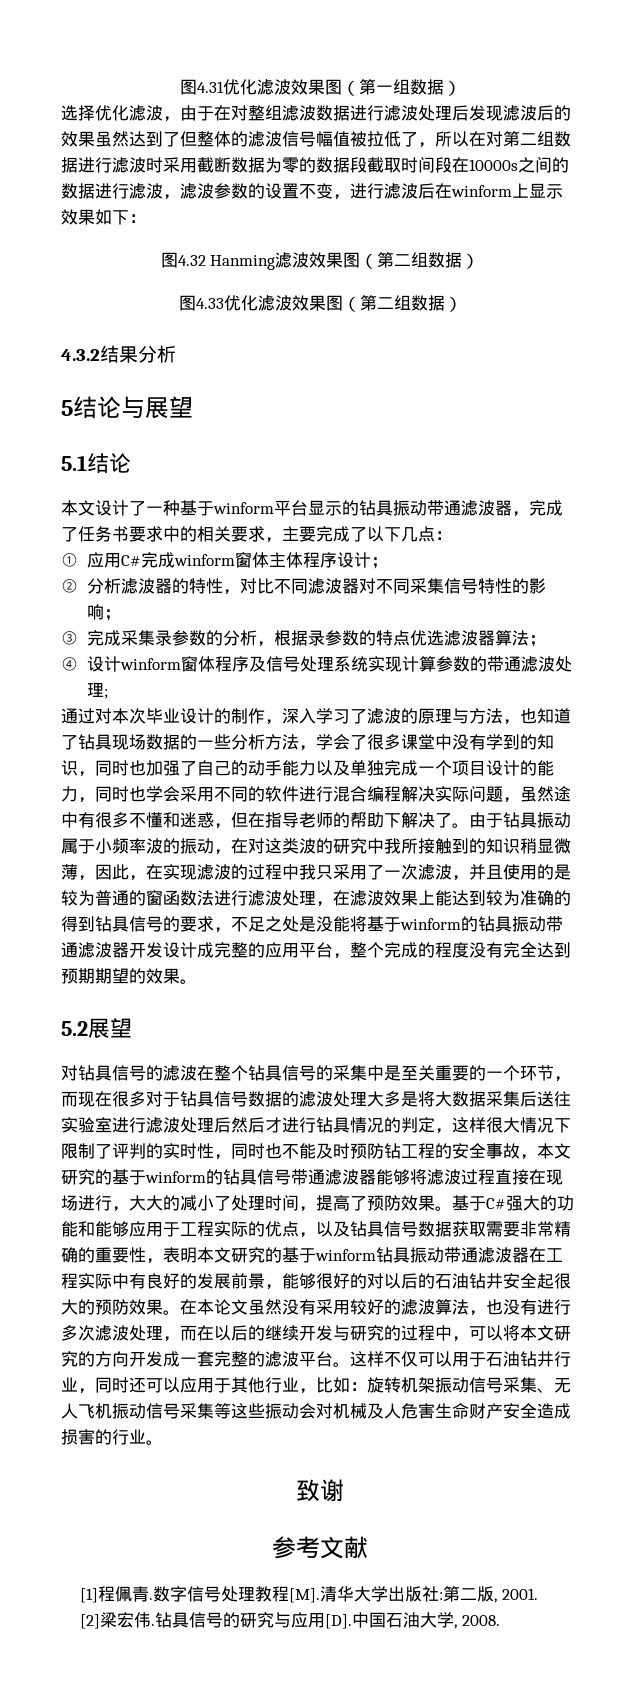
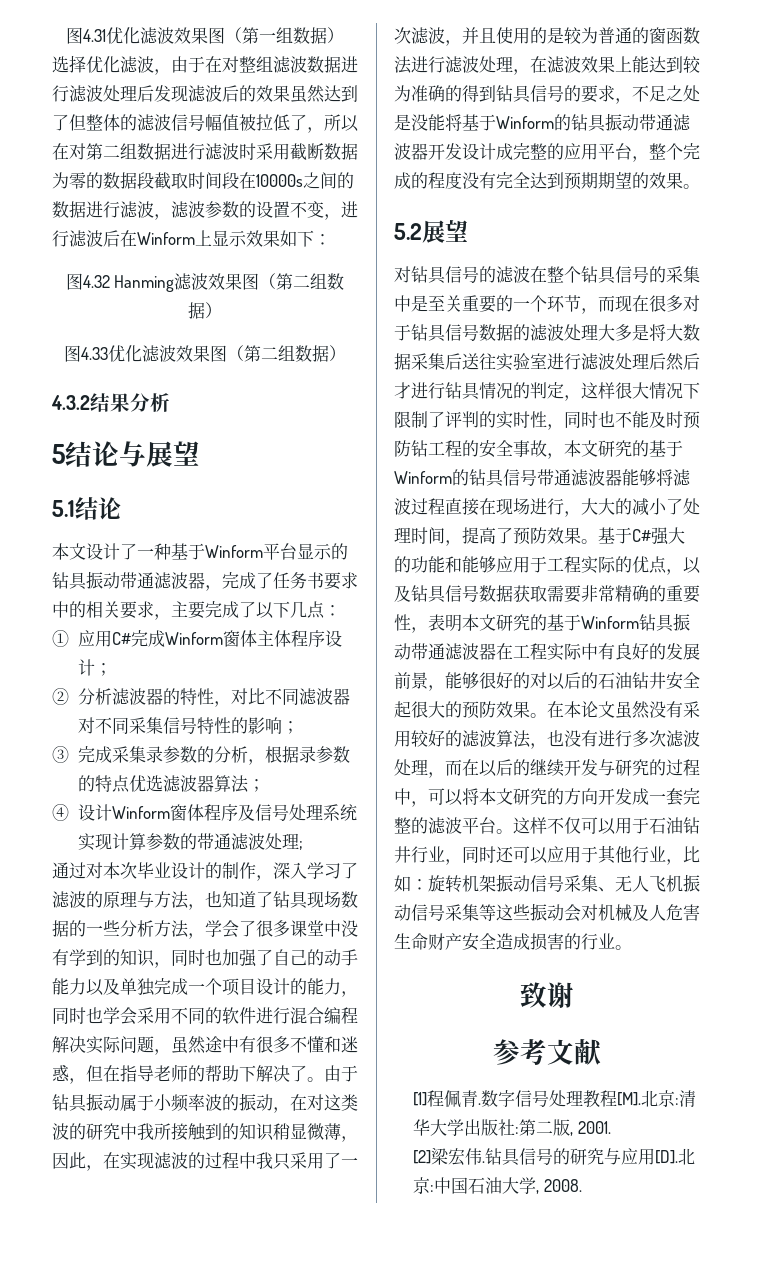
- 选择优化滤波，由于在对整组滤波数据进行滤波处理后发现滤波后的效果虽然达到了但整体的滤波信号幅值被拉低了，所以在对第二组数据进行滤波时采用截断数据为零的数据段截取时间段在10000s之间的数据进行滤波，滤波参数的设置不变，进行滤波后在winform上显示效果如下：
+ 选择优化滤波，由于在对整组滤波数据进行滤波处理后发现滤波后的效果虽然达到了但整体的滤波信号幅值被拉低了，所以在对第二组数据进行滤波时采用截断数据为零的数据段截取时间段在10000s之间的数据进行滤波，滤波参数的设置不变，进行滤波后在Winform上显示效果如下：
- 本文设计了一种基于winform平台显示的钻具振动带通滤波器，完成了任务书要求中的相关要求，主要完成了以下几点：
+ 本文设计了一种基于Winform平台显示的钻具振动带通滤波器，完成了任务书要求中的相关要求，主要完成了以下几点：
- ①应用C#完成winform窗体主体程序设计；
+ ①应用C#完成Winform窗体主体程序设计；
- ④设计winform窗体程序及信号处理系统实现计算参数的带通滤波处理;
+ ④设计Winform窗体程序及信号处理系统实现计算参数的带通滤波处理;
- 由于钻具振动属于小频率波的振动，在对这类波的研究中我所接触到的知识稍显微薄，因此，在实现滤波的过程中我只采用了一次滤波，并且使用的是较为普通的窗函数法进行滤波处理，在滤波效果上能达到较为准确的得到钻具信号的要求，不足之处是没能将基于winform的钻具振动带通滤波器开发设计成完整的应用平台，整个完成的程度没有完全达到预期期望的效果。
+ 由于钻具振动属于小频率波的振动，在对这类波的研究中我所接触到的知识稍显微薄，因此，在实现滤波的过程中我只采用了一次滤波，并且使用的是较为普通的窗函数法进行滤波处理，在滤波效果上能达到较为准确的得到钻具信号的要求，不足之处是没能将基于Winform的钻具振动带通滤波器开发设计成完整的应用平台，整个完成的程度没有完全达到预期期望的效果。
- 对钻具信号的滤波在整个钻具信号的采集中是至关重要的一个环节，而现在很多对于钻具信号数据的滤波处理大多是将大数据采集后送往实验室进行滤波处理后然后才进行钻具情况的判定，这样很大情况下限制了评判的实时性，同时也不能及时预防钻工程的安全事故，本文研究的基于winform的钻具信号带通滤波器能够将滤波过程直接在现场进行，大大的减小了处理时间，提高了预防效果。
+ 对钻具信号的滤波在整个钻具信号的采集中是至关重要的一个环节，而现在很多对于钻具信号数据的滤波处理大多是将大数据采集后送往实验室进行滤波处理后然后才进行钻具情况的判定，这样很大情况下限制了评判的实时性，同时也不能及时预防钻工程的安全事故，本文研究的基于Winform的钻具信号带通滤波器能够将滤波过程直接在现场进行，大大的减小了处理时间，提高了预防效果。
- 基于C#强大的功能和能够应用于工程实际的优点，以及钻具信号数据获取需要非常精确的重要性，表明本文研究的基于winform钻具振动带通滤波器在工程实际中有良好的发展前景，能够很好的对以后的石油钻井安全起很大的预防效果。
+ 基于C#强大的功能和能够应用于工程实际的优点，以及钻具信号数据获取需要非常精确的重要性，表明本文研究的基于Winform钻具振动带通滤波器在工程实际中有良好的发展前景，能够很好的对以后的石油钻井安全起很大的预防效果。
- 数字信号处理教程[M].清华大学出版社:第二版, 2001.
+ 数字信号处理教程[M].北京:清华大学出版社:第二版, 2001.
- 钻具信号的研究与应用[D].中国石油大学, 2008.
+ 钻具信号的研究与应用[D].北京:中国石油大学, 2008.

